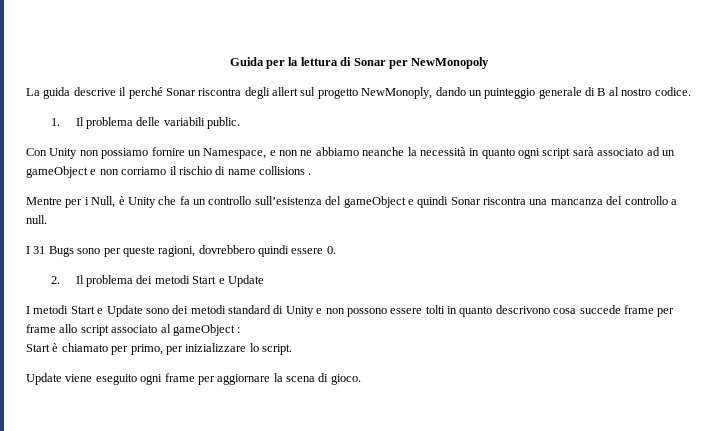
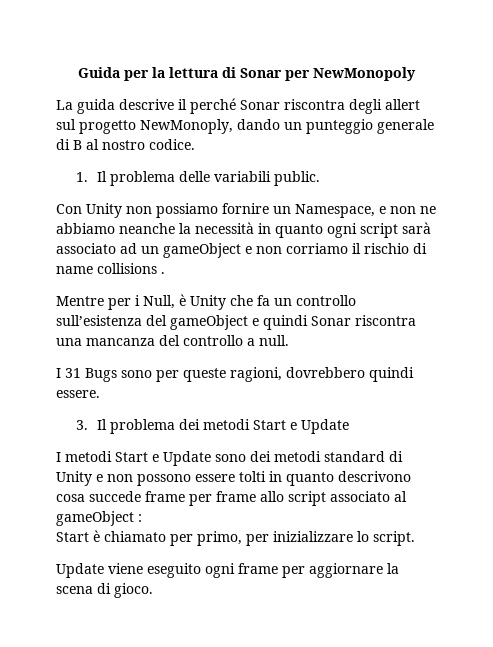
- La guida descrive il perché Sonar riscontra degli allert sul progetto NewMonoply, dando un puinteggio generale di B al nostro codice.
+ La guida descrive il perché Sonar riscontra degli allert sul progetto NewMonoply, dando un punteggio generale di B al nostro codice.
- I 31 Bugs sono per queste ragioni, dovrebbero quindi essere 0.
- 2. Il problema dei metodi Start e Update
+ I 31 Bugs sono per queste ragioni, dovrebbero quindi essere.
+ 3. Il problema dei metodi Start e Update

